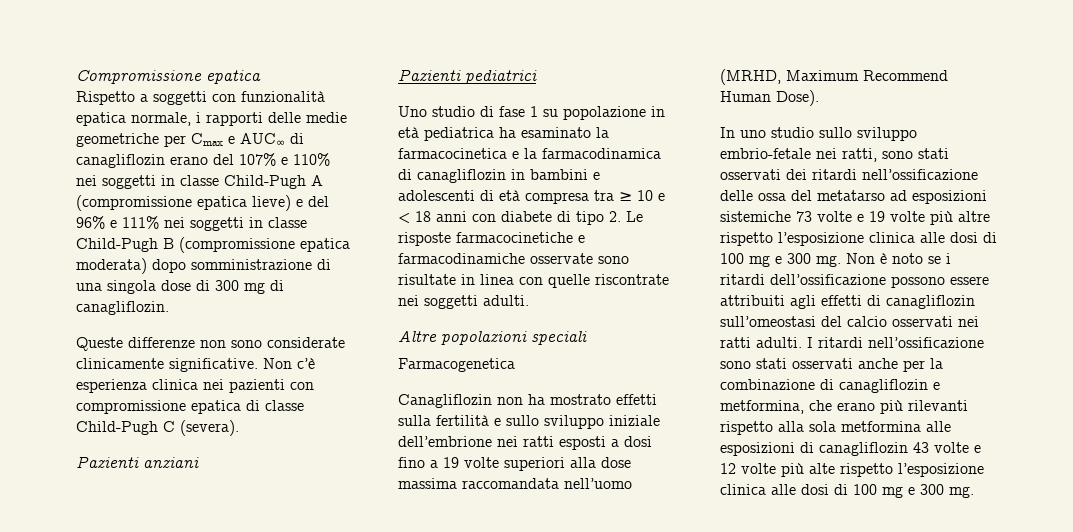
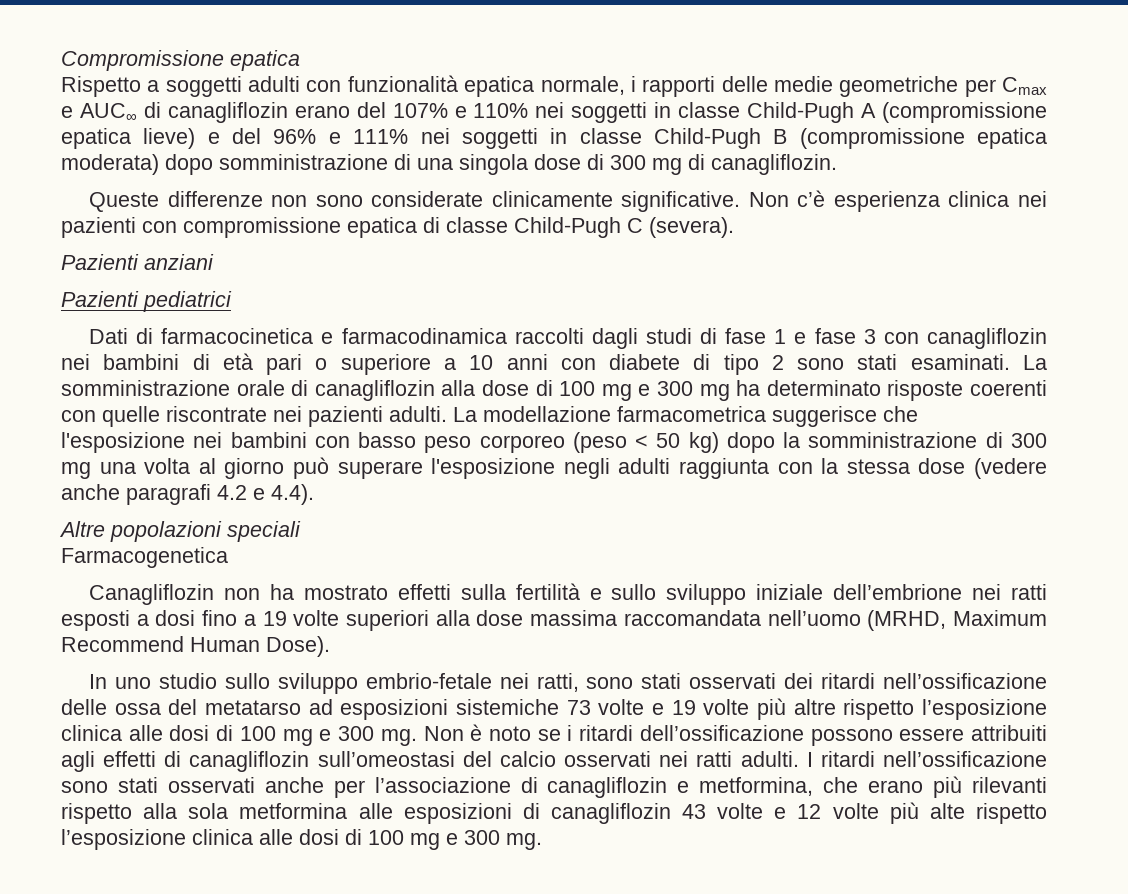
- Rispetto a soggetti con funzionalità epatica normale, i rapporti delle medie geometriche per Cmax e AUC∞ di canagliflozin erano del 107% e 110% nei soggetti in classe Child-Pugh A (compromissione epatica lieve) e del 96% e 111% nei soggetti in classe Child-Pugh B (compromissione epatica moderata) dopo somministrazione di una singola dose di 300 mg di canagliflozin.
+ Rispetto a soggetti adulti con funzionalità epatica normale, i rapporti delle medie geometriche per Cmax e AUC∞ di canagliflozin erano del 107% e 110% nei soggetti in classe Child-Pugh A (compromissione epatica lieve) e del 96% e 111% nei soggetti in classe Child-Pugh B (compromissione epatica moderata) dopo somministrazione di una singola dose di 300 mg di canagliflozin.
- Uno studio di fase 1 su popolazione in età pediatrica ha esaminato la farmacocinetica e la farmacodinamica di canagliflozin in bambini e adolescenti di età compresa tra ≥ 10 e < 18 anni con diabete di tipo 2. Le risposte farmacocinetiche e farmacodinamiche osservate sono risultate in linea con quelle riscontrate nei soggetti adulti.
+ Dati di farmacocinetica e farmacodinamica raccolti dagli studi di fase 1 e fase 3 con canagliflozin nei bambini di età pari o superiore a 10 anni con diabete di tipo 2 sono stati esaminati. La somministrazione orale di canagliflozin alla dose di 100 mg e 300 mg ha determinato risposte coerenti con quelle riscontrate nei pazienti adulti. La modellazione farmacometrica suggerisce che l'esposizione nei bambini con basso peso corporeo (peso < 50 kg) dopo la somministrazione di 300 mg una volta al giorno può superare l'esposizione negli adulti raggiunta con la stessa dose (vedere anche paragrafi 4.2 e 4.4).
- I ritardi nell’ossificazione sono stati osservati anche per la combinazione di canagliflozin e metformina, che erano più rilevanti rispetto alla sola metformina alle esposizioni di canagliflozin 43 volte e 12 volte più alte rispetto l’esposizione clinica alle dosi di 100 mg e 300 mg.
+ I ritardi nell’ossificazione sono stati osservati anche per l’associazione di canagliflozin e metformina, che erano più rilevanti rispetto alla sola metformina alle esposizioni di canagliflozin 43 volte e 12 volte più alte rispetto l’esposizione clinica alle dosi di 100 mg e 300 mg.

